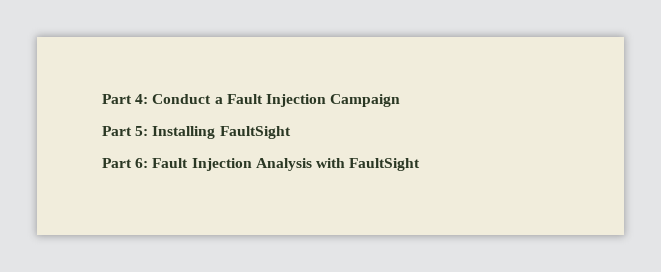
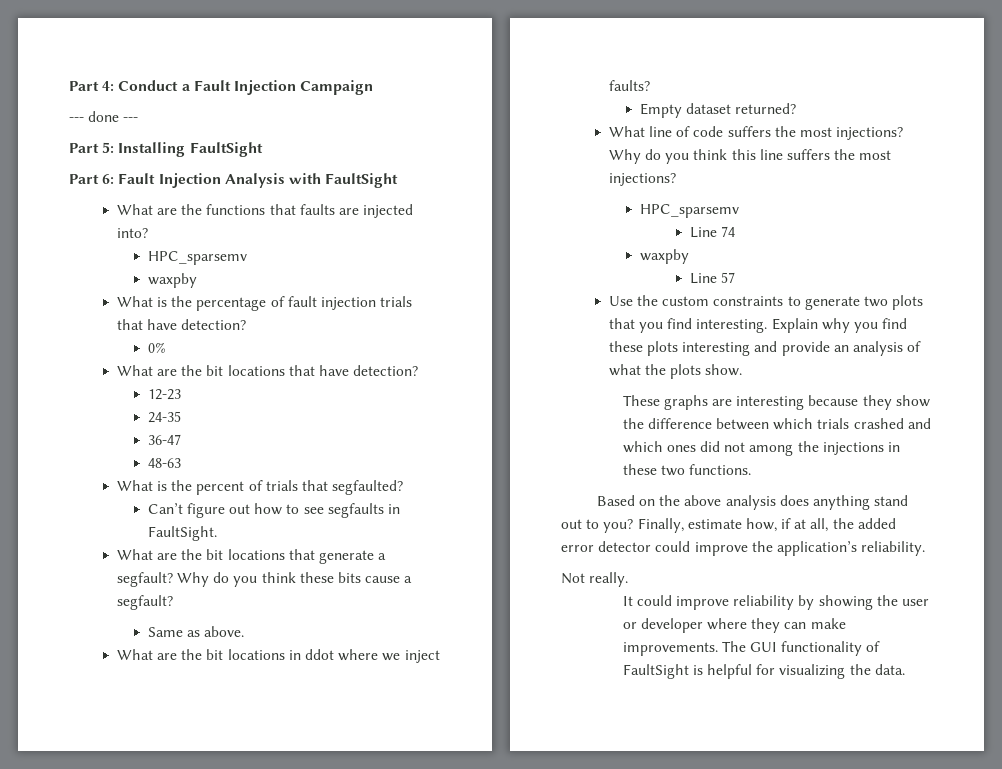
+ --- done ---
+ What are the functions that faults are injected into?
+ HPC_sparsemv
+ waxpby
+ What is the percentage of fault injection trials that have detection?
+ 0%
+ What are the bit locations that have detection?
+ 12-23
+ 24-35
+ 36-47
+ 48-63
+ What is the percent of trials that segfaulted?
+ Can’t figure out how to see segfaults in FaultSight.
+ What are the bit locations that generate a segfault? Why do you think these bits cause a segfault?
+ Same as above.
+ What are the bit locations in ddot where we inject faults?
+ Empty dataset returned?
+ What line of code suffers the most injections? Why do you think this line suffers the most injections?
+ HPC_sparsemv
+ Line 74
+ waxpby
+ Line 57
+ Use the custom constraints to generate two plots that you find interesting. Explain why you find these plots interesting and provide an analysis of what the plots show.
+ These graphs are interesting because they show the difference between which trials crashed and which ones did not among the injections in these two functions.
+ Based on the above analysis does anything stand out to you? Finally, estimate how, if at all, the added error detector could improve the application’s reliability.
+ Not really.
+ It could improve reliability by showing the user or developer where they can make improvements. The GUI functionality of FaultSight is helpful for visualizing the data.

